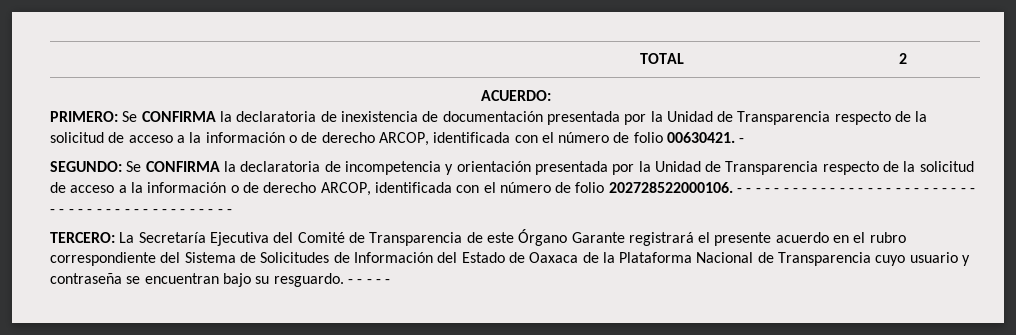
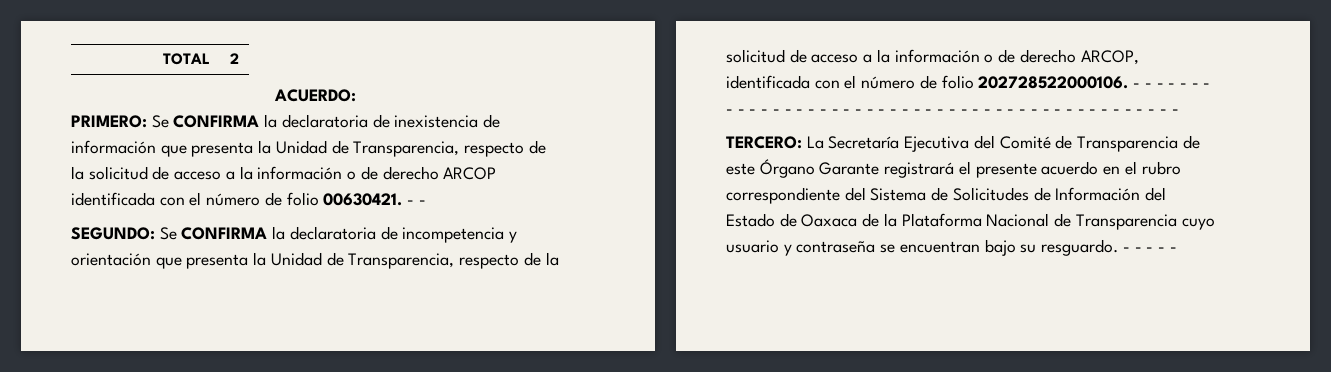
- PRIMERO: Se CONFIRMA la declaratoria de inexistencia de documentación presentada por la Unidad de Transparencia respecto de la solicitud de acceso a la información o de derecho ARCOP, identificada con el número de folio 00630421. -
+ PRIMERO: Se CONFIRMA la declaratoria de inexistencia de información que presenta la Unidad de Transparencia, respecto de la solicitud de acceso a la información o de derecho ARCOP identificada con el número de folio 00630421. - -
- SEGUNDO: Se CONFIRMA la declaratoria de incompetencia y orientación presentada por la Unidad de Transparencia respecto de la solicitud de acceso a la información o de derecho ARCOP, identificada con el número de folio 202728522000106.
+ SEGUNDO: Se CONFIRMA la declaratoria de incompetencia y orientación que presenta la Unidad de Transparencia, respecto de la solicitud de acceso a la información o de derecho ARCOP, identificada con el número de folio 202728522000106.

